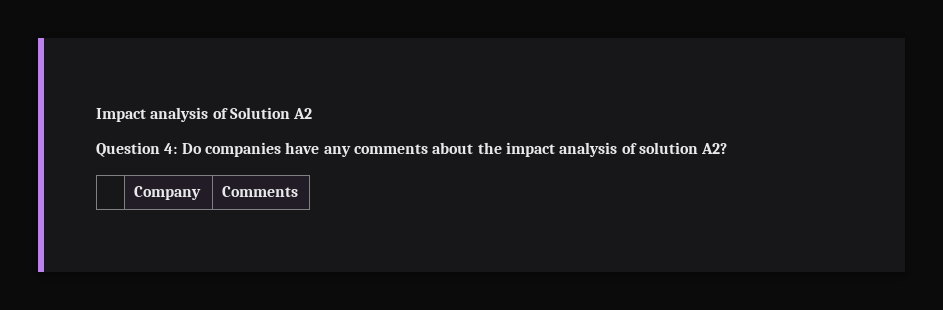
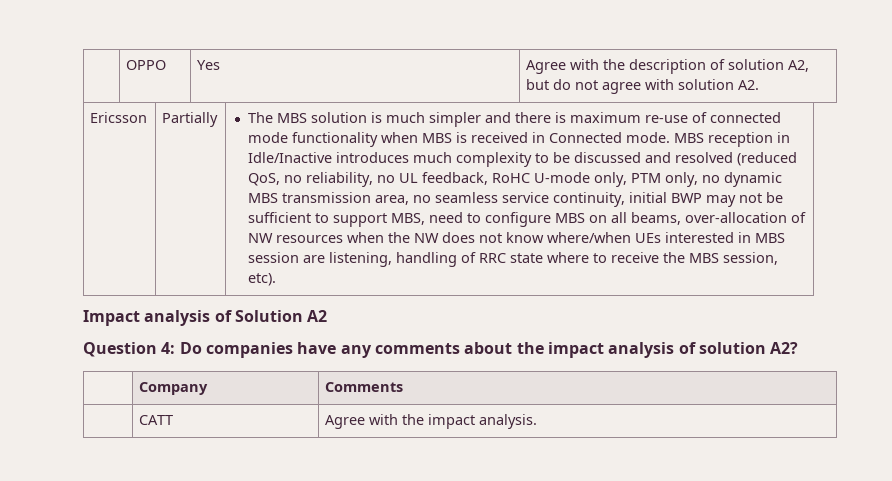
+ | OPPO | Yes | Agree with the description of solution A2, but do not agree with solution A2.
+ Ericsson | Partially | The MBS solution is much simpler and there is maximum re-use of connected mode functionality when MBS is received in Connected mode. MBS reception in Idle/Inactive introduces much complexity to be discussed and resolved (reduced QoS, no reliability, no UL feedback, RoHC U-mode only, PTM only, no dynamic MBS transmission area, no seamless service continuity, initial BWP may not be sufficient to support MBS, need to configure MBS on all beams, over-allocation of NW resources when the NW does not know where/when UEs interested in MBS session are listening, handling of RRC state where to receive the MBS session, etc).
+ | CATT | Agree with the impact analysis.

